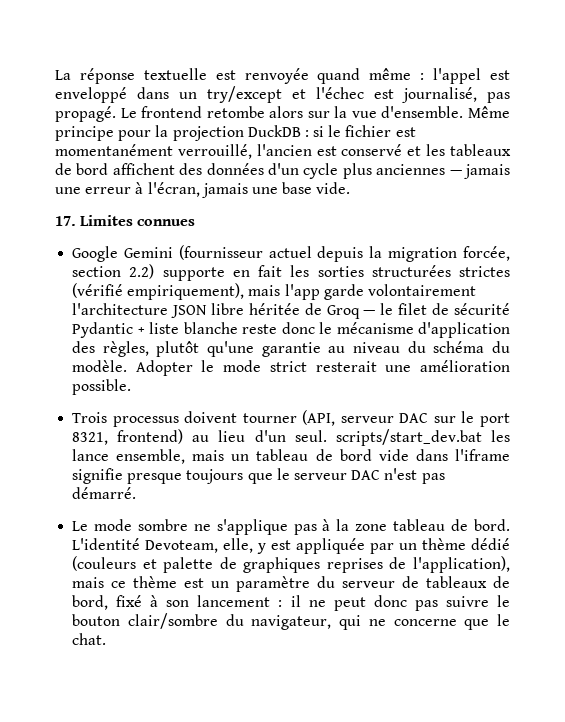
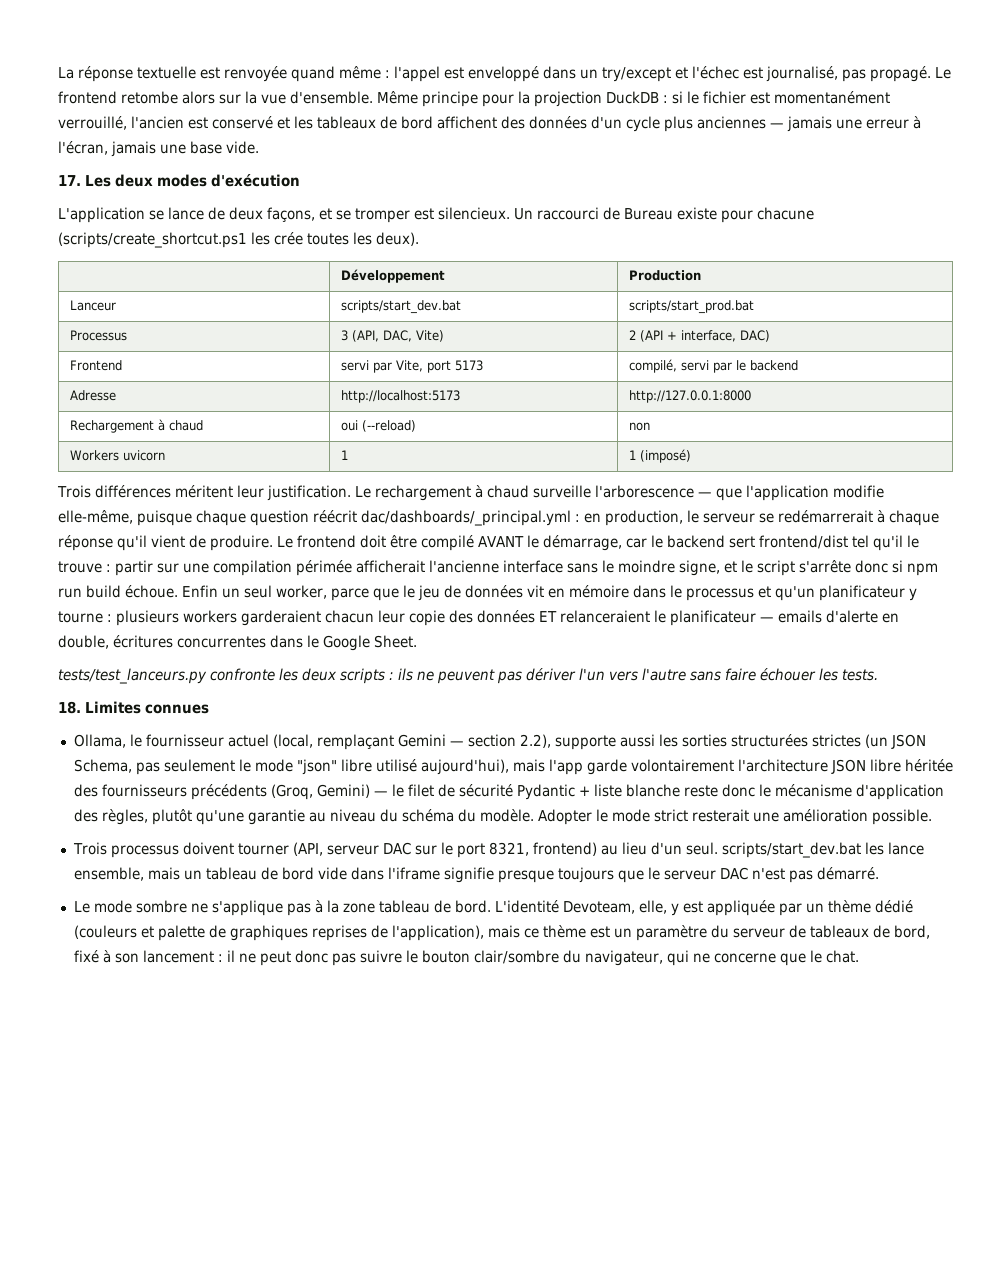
- 17. Limites connues
- Google Gemini (fournisseur actuel depuis la migration forcée, section 2.2) supporte en fait les sorties structurées strictes (vérifié empiriquement), mais l'app garde volontairement l'architecture JSON libre héritée de Groq — le filet de sécurité Pydantic + liste blanche reste donc le mécanisme d'application des règles, plutôt qu'une garantie au niveau du schéma du modèle.
+ 17. Les deux modes d'exécution
+ L'application se lance de deux façons, et se tromper est silencieux. Un raccourci de Bureau existe pour chacune (scripts/create_shortcut.ps1 les crée toutes les deux).
+ | Développement | Production
+ Lanceur | scripts/start_dev.bat | scripts/start_prod.bat
+ Processus | 3 (API, DAC, Vite) | 2 (API + interface, DAC)
+ Frontend | servi par Vite, port 5173 | compilé, servi par le backend
+ Adresse | http://localhost:5173 | http://127.0.0.1:8000
+ Rechargement à chaud | oui (--reload) | non
+ Workers uvicorn | 1 | 1 (imposé)
+ Trois différences méritent leur justification. Le rechargement à chaud surveille l'arborescence — que l'application modifie elle-même, puisque chaque question réécrit dac/dashboards/_principal.yml : en production, le serveur se redémarrerait à chaque réponse qu'il vient de produire. Le frontend doit être compilé AVANT le démarrage, car le backend sert frontend/dist tel qu'il le trouve : partir sur une compilation périmée afficherait l'ancienne interface sans le moindre signe, et le script s'arrête donc si npm run build échoue. Enfin un seul worker, parce que le jeu de données vit en mémoire dans le processus et qu'un planificateur y tourne : plusieurs workers garderaient chacun leur copie des données ET relanceraient le planificateur — emails d'alerte en double, écritures concurrentes dans le Google Sheet.
+ tests/test_lanceurs.py confronte les deux scripts : ils ne peuvent pas dériver l'un vers l'autre sans faire échouer les tests.
+ 18. Limites connues
+ Ollama, le fournisseur actuel (local, remplaçant Gemini — section 2.2), supporte aussi les sorties structurées strictes (un JSON Schema, pas seulement le mode "json" libre utilisé aujourd'hui), mais l'app garde volontairement l'architecture JSON libre héritée des fournisseurs précédents (Groq, Gemini) — le filet de sécurité Pydantic + liste blanche reste donc le mécanisme d'application des règles, plutôt qu'une garantie au niveau du schéma du modèle.

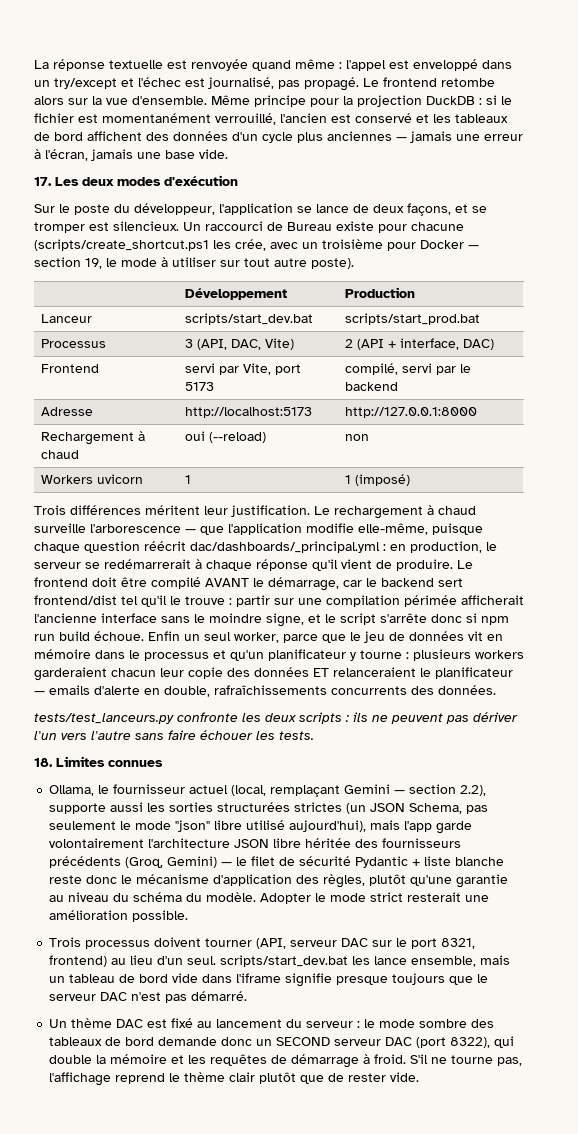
- L'application se lance de deux façons, et se tromper est silencieux.
+ Sur le poste du développeur, l'application se lance de deux façons, et se tromper est silencieux.
- Un raccourci de Bureau existe pour chacune (scripts/create_shortcut.ps1 les crée toutes les deux).
+ Un raccourci de Bureau existe pour chacune (scripts/create_shortcut.ps1 les crée, avec un troisième pour Docker — section 19, le mode à utiliser sur tout autre poste).
- Enfin un seul worker, parce que le jeu de données vit en mémoire dans le processus et qu'un planificateur y tourne : plusieurs workers garderaient chacun leur copie des données ET relanceraient le planificateur — emails d'alerte en double, écritures concurrentes dans le Google Sheet.
+ Enfin un seul worker, parce que le jeu de données vit en mémoire dans le processus et qu'un planificateur y tourne : plusieurs workers garderaient chacun leur copie des données ET relanceraient le planificateur — emails d'alerte en double, rafraîchissements concurrents des données.
- Le mode sombre ne s'applique pas à la zone tableau de bord. L'identité Devoteam, elle, y est appliquée par un thème dédié (couleurs et palette de graphiques reprises de l'application), mais ce thème est un paramètre du serveur de tableaux de bord, fixé à son lancement : il ne peut donc pas suivre le bouton clair/sombre du navigateur, qui ne concerne que le chat.
+ Un thème DAC est fixé au lancement du serveur : le mode sombre des tableaux de bord demande donc un SECOND serveur DAC (port 8322), qui double la mémoire et les requêtes de démarrage à froid. S'il ne tourne pas, l'affichage reprend le thème clair plutôt que de rester vide.

